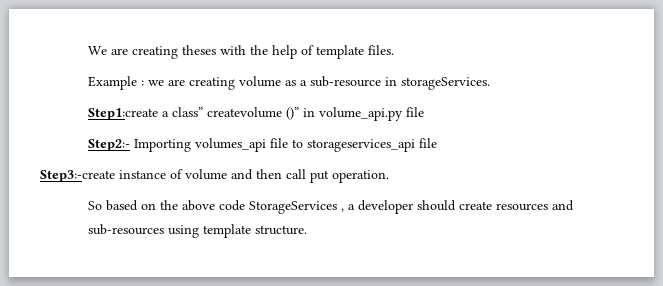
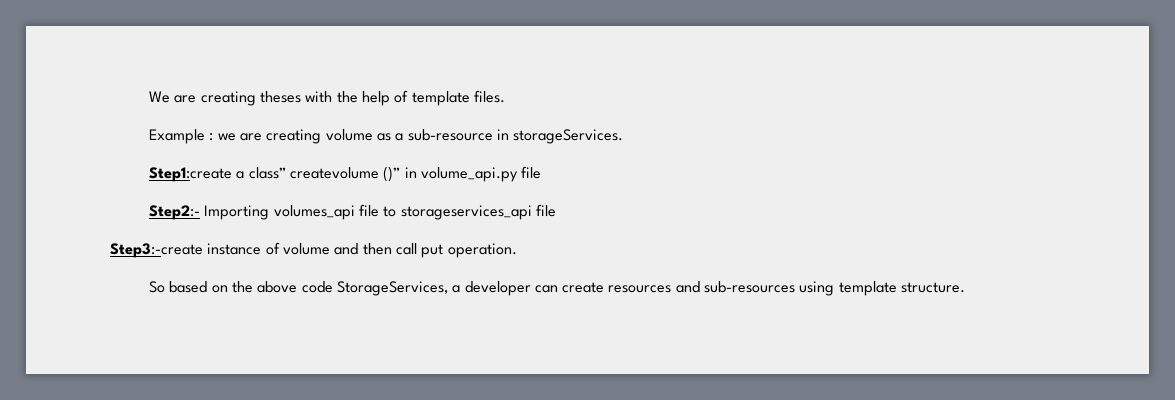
- So based on the above code StorageServices , a developer should create resources and sub-resources using template structure.
+ So based on the above code StorageServices, a developer can create resources and sub-resources using template structure.

